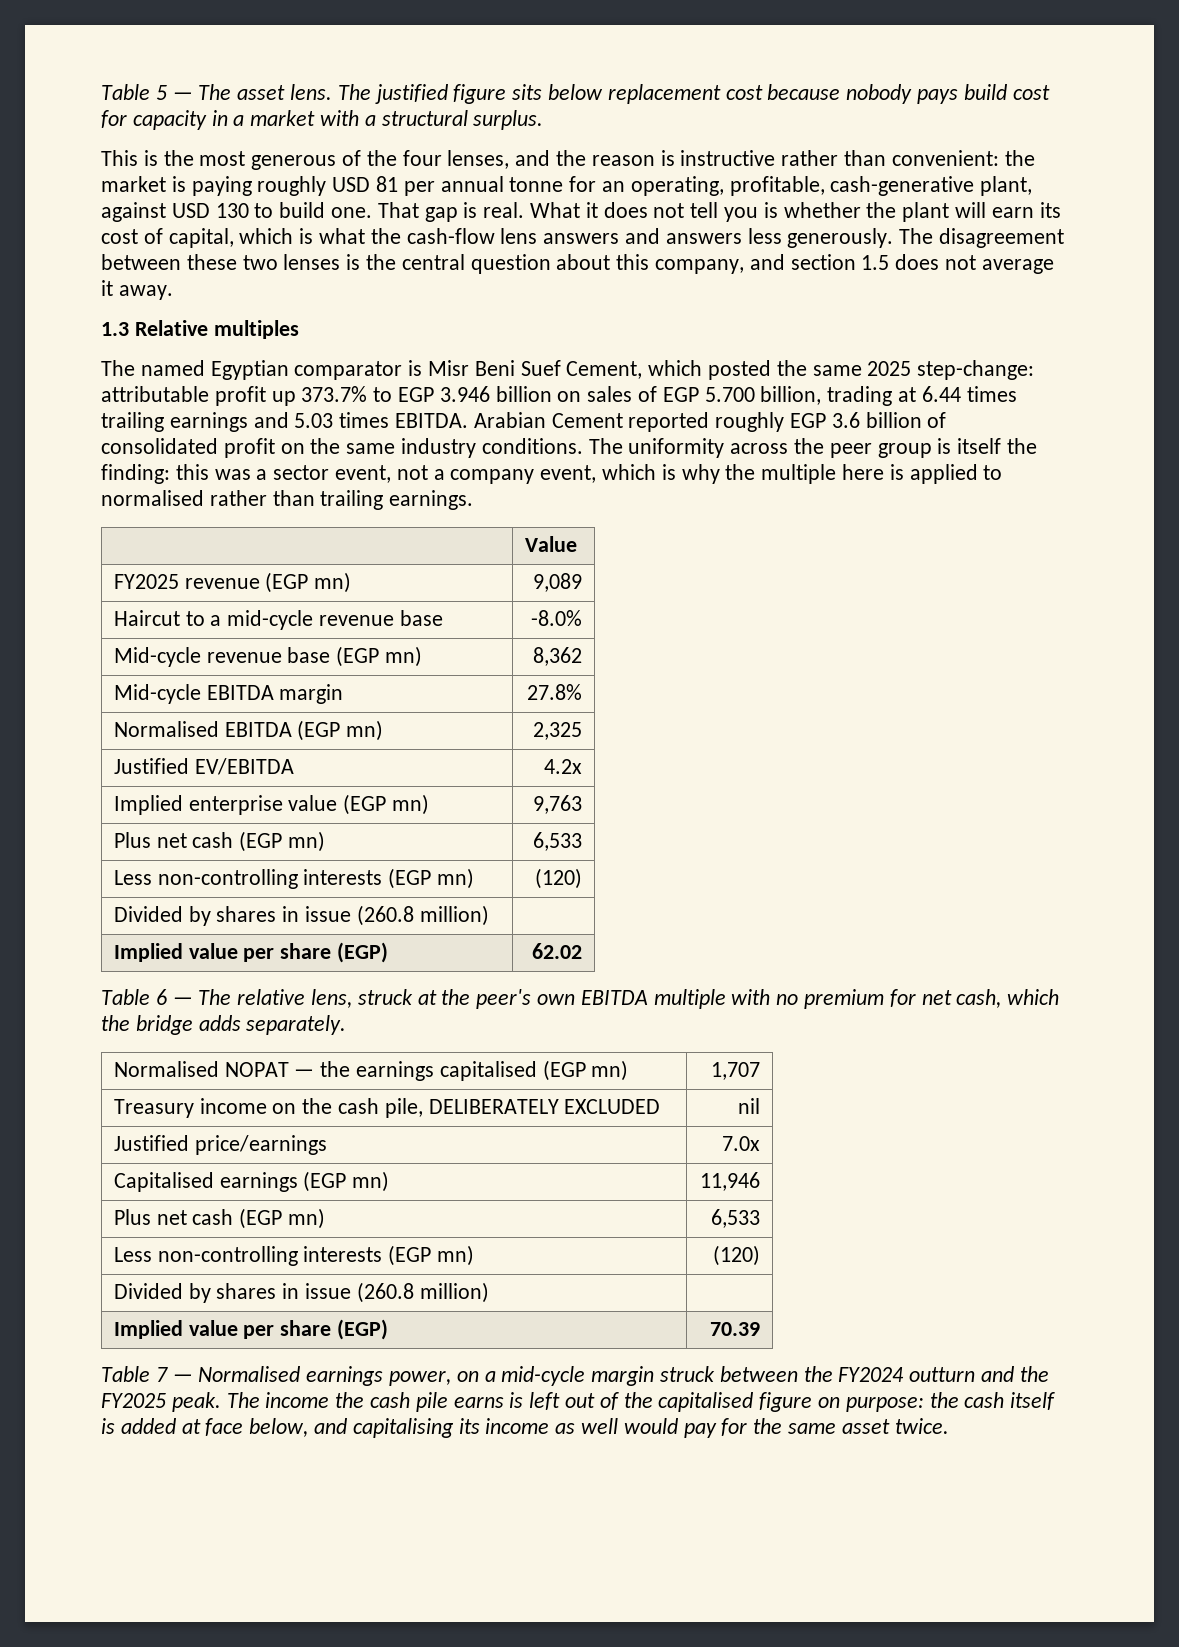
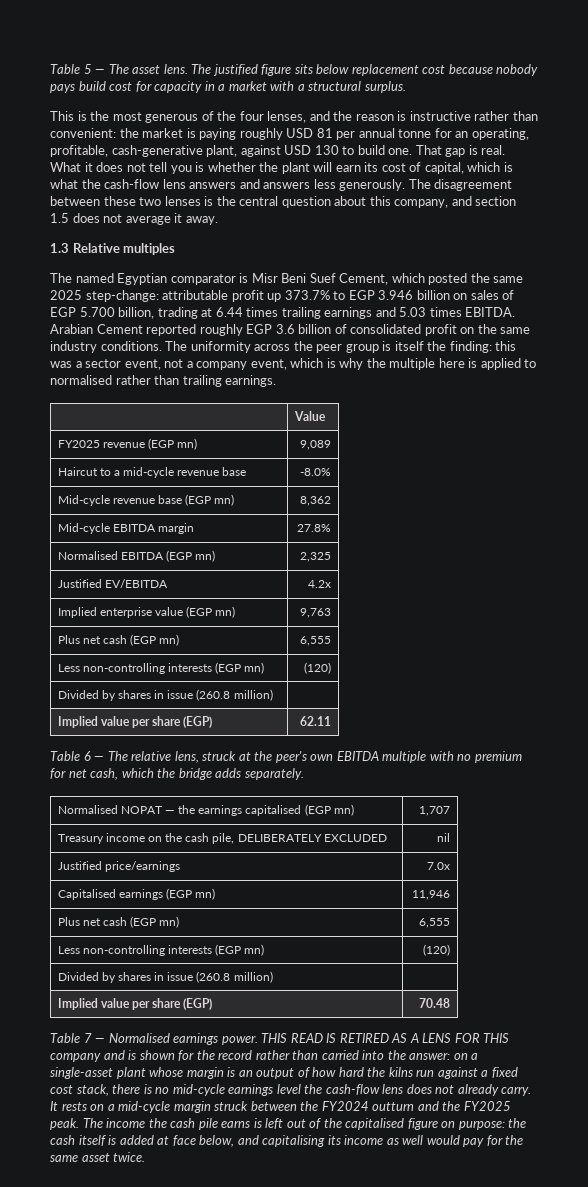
  Implied enterprise value (EGP mn) | 9,763
- Plus net cash (EGP mn) | 6,533
+ Plus net cash (EGP mn) | 6,555
- Implied value per share (EGP) | 62.02
+ Implied value per share (EGP) | 62.11
  Capitalised earnings (EGP mn) | 11,946
- Plus net cash (EGP mn) | 6,533
+ Plus net cash (EGP mn) | 6,555
- Implied value per share (EGP) | 70.39
+ Implied value per share (EGP) | 70.48
- Table 7 — Normalised earnings power, on a mid-cycle margin struck between the FY2024 outturn and the FY2025 peak.
+ Table 7 — Normalised earnings power. THIS READ IS RETIRED AS A LENS FOR THIS company and is shown for the record rather than carried into the answer: on a single-asset plant whose margin is an output of how hard the kilns run against a fixed cost stack, there is no mid-cycle earnings level the cash-flow lens does not already carry. It rests on a mid-cycle margin struck between the FY2024 outturn and the FY2025 peak.

